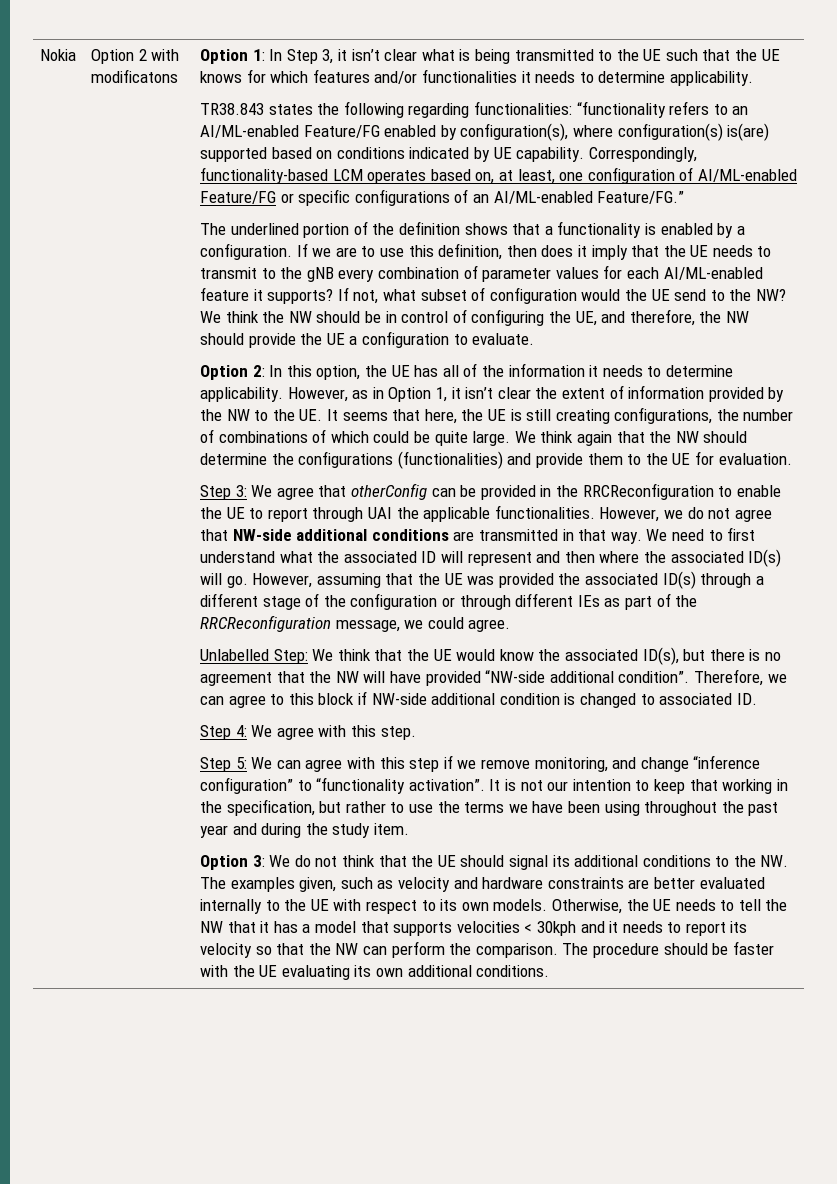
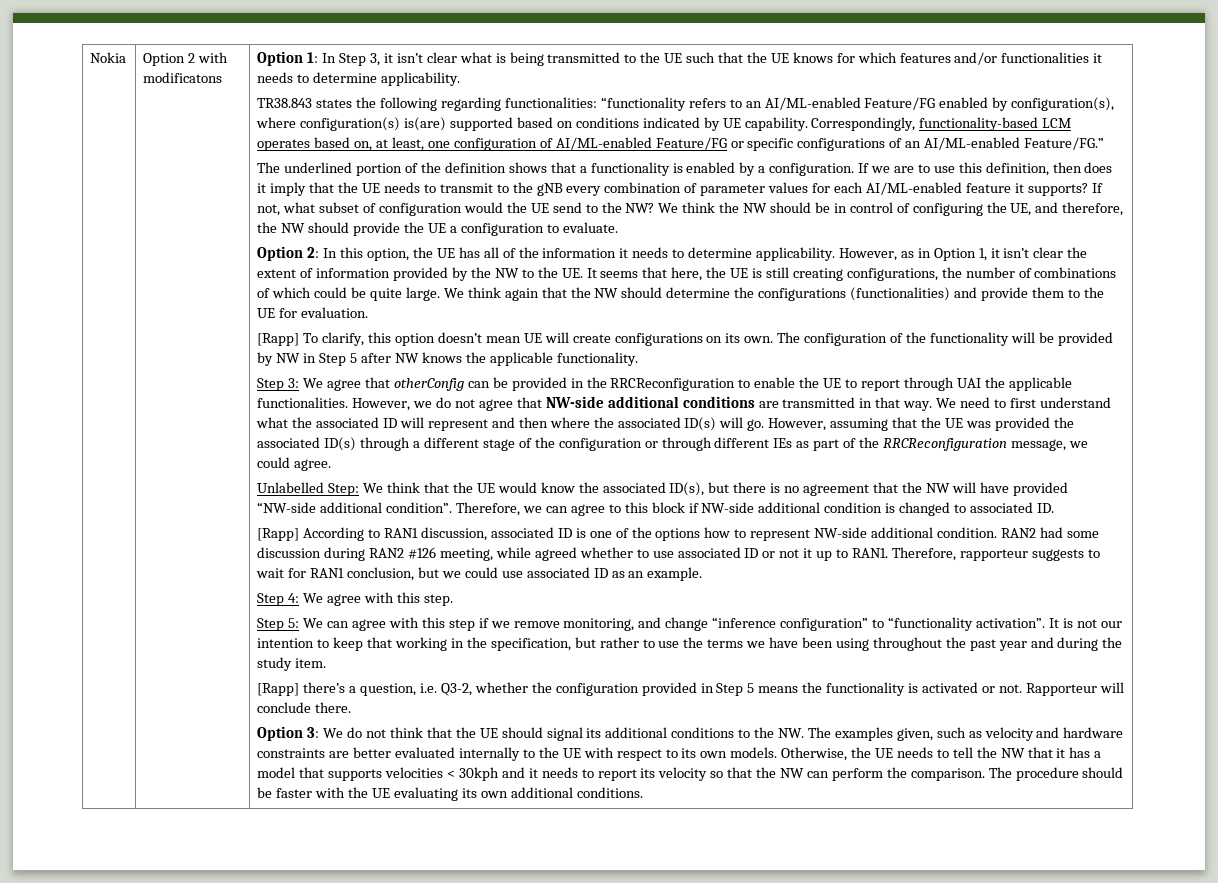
+ [Rapp] To clarify, this option doesn’t mean UE will create configurations on its own. The configuration of the functionality will be provided by NW in Step 5 after NW knows the applicable functionality.
+ [Rapp] According to RAN1 discussion, associated ID is one of the options how to represent NW-side additional condition. RAN2 had some discussion during RAN2 #126 meeting, while agreed whether to use associated ID or not it up to RAN1. Therefore, rapporteur suggests to wait for RAN1 conclusion, but we could use associated ID as an example.
+ [Rapp] there’s a question, i.e. Q3-2, whether the configuration provided in Step 5 means the functionality is activated or not. Rapporteur will conclude there.

